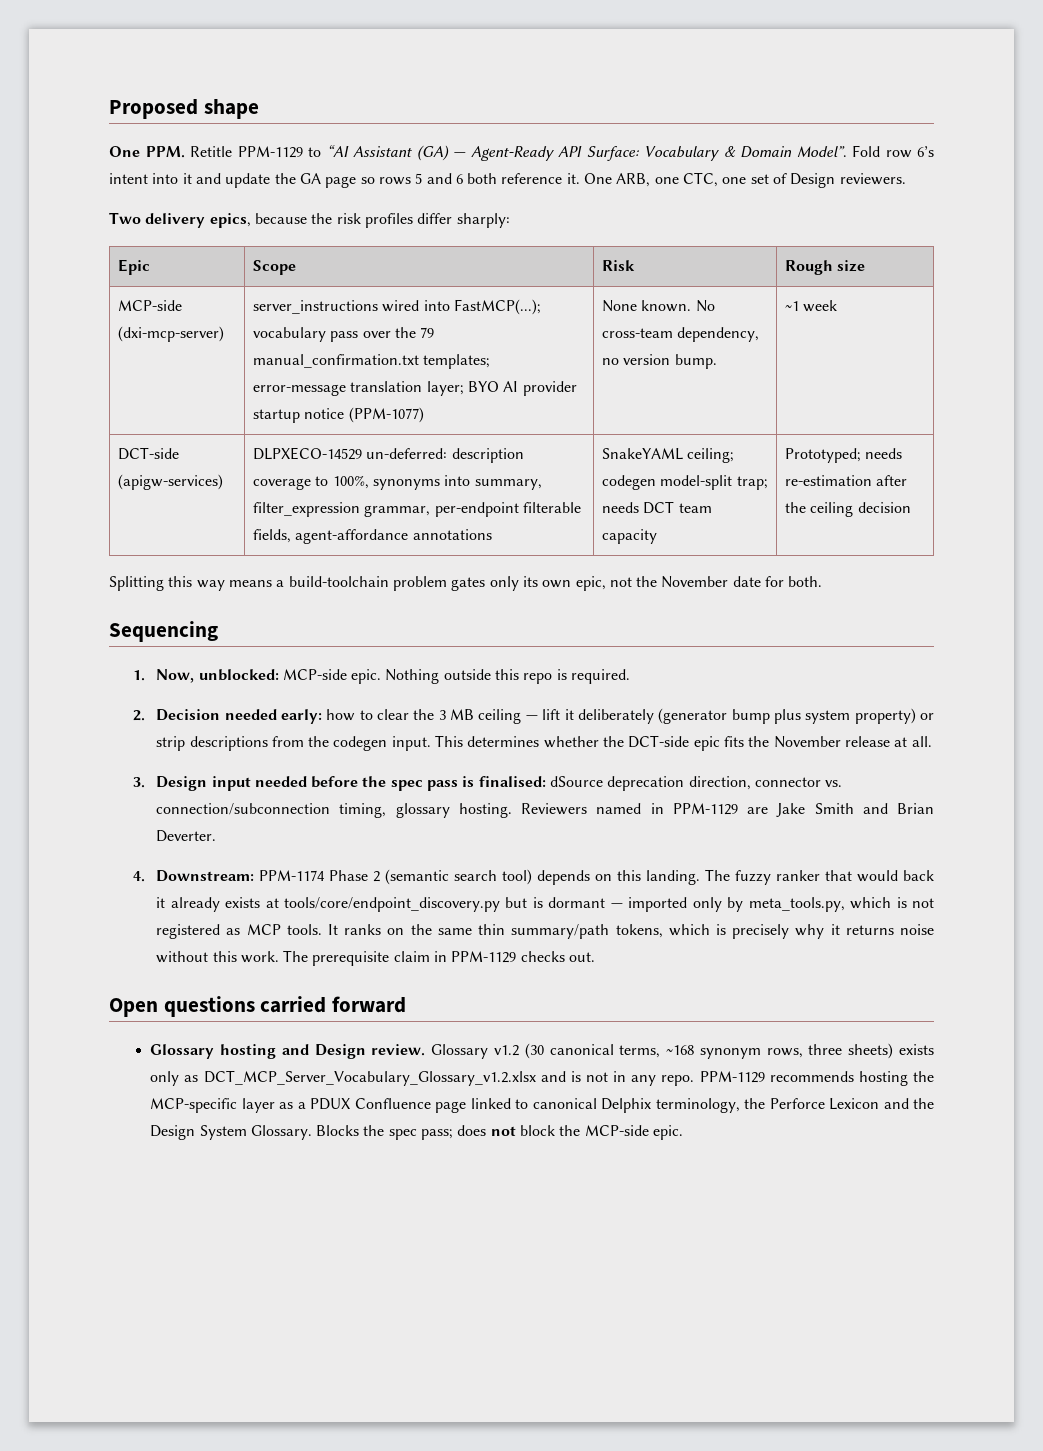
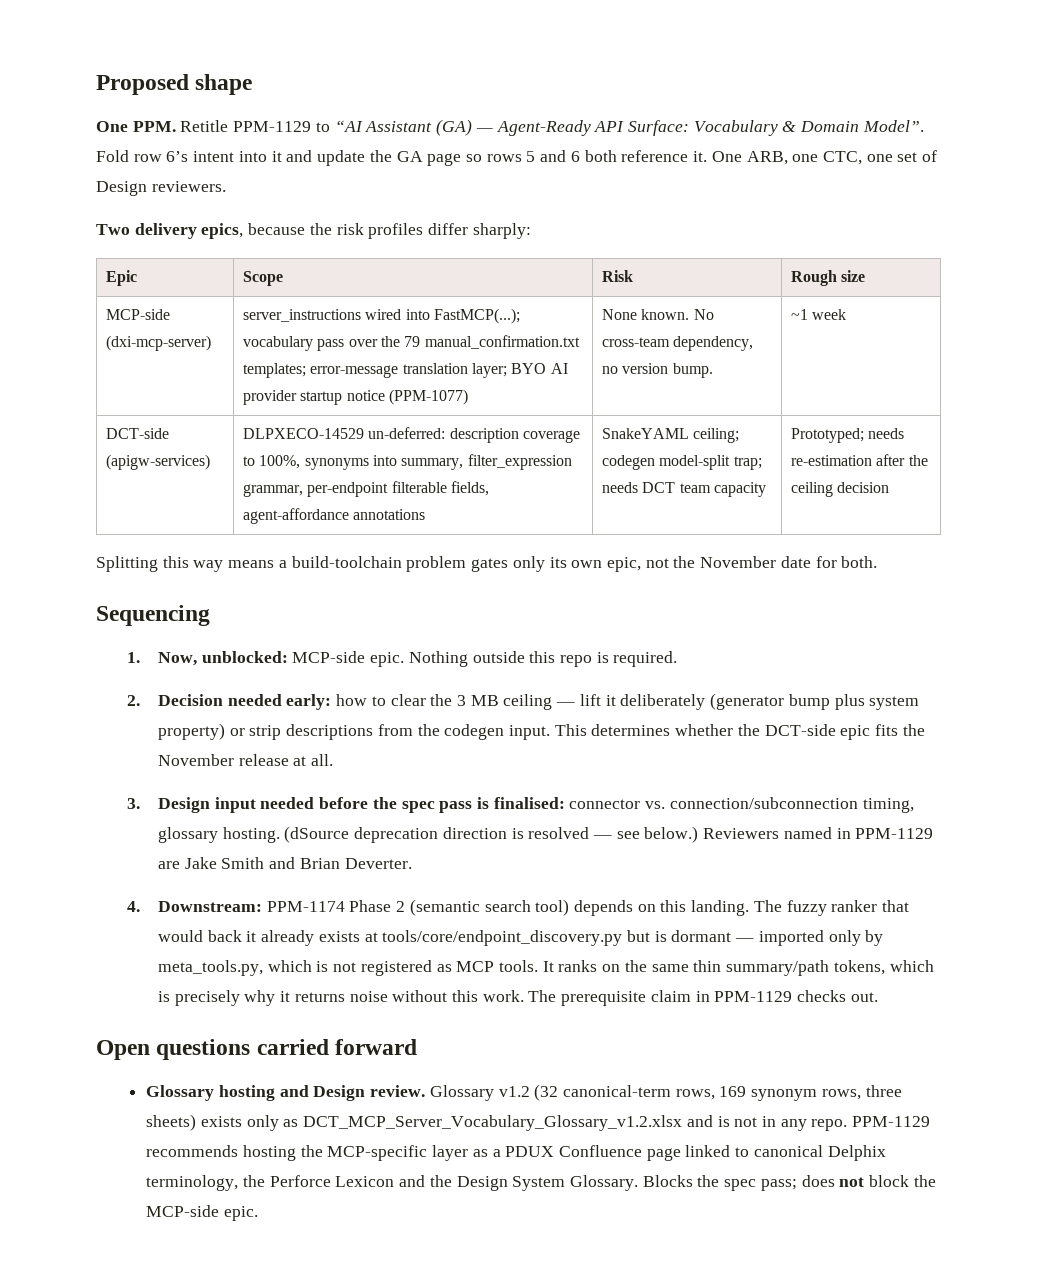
- 3. Design input needed before the spec pass is finalised: dSource deprecation direction, connector vs. connection/subconnection timing, glossary hosting.
+ 3. Design input needed before the spec pass is finalised: connector vs. connection/subconnection timing, glossary hosting.
+ (dSource deprecation direction is resolved — see below.)
- Glossary v1.2 (30 canonical terms, ~168 synonym rows, three sheets) exists only as DCT_MCP_Server_Vocabulary_Glossary_v1.2.xlsx and is not in any repo.
+ Glossary v1.2 (32 canonical-term rows, 169 synonym rows, three sheets) exists only as DCT_MCP_Server_Vocabulary_Glossary_v1.2.xlsx and is not in any repo.

